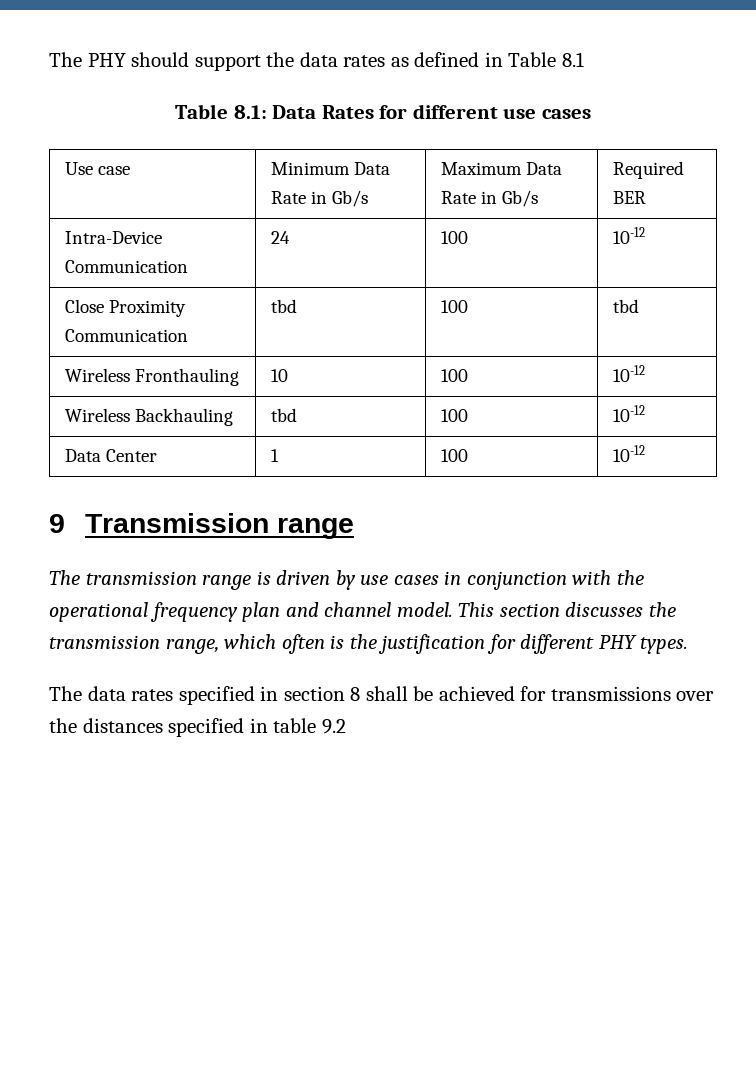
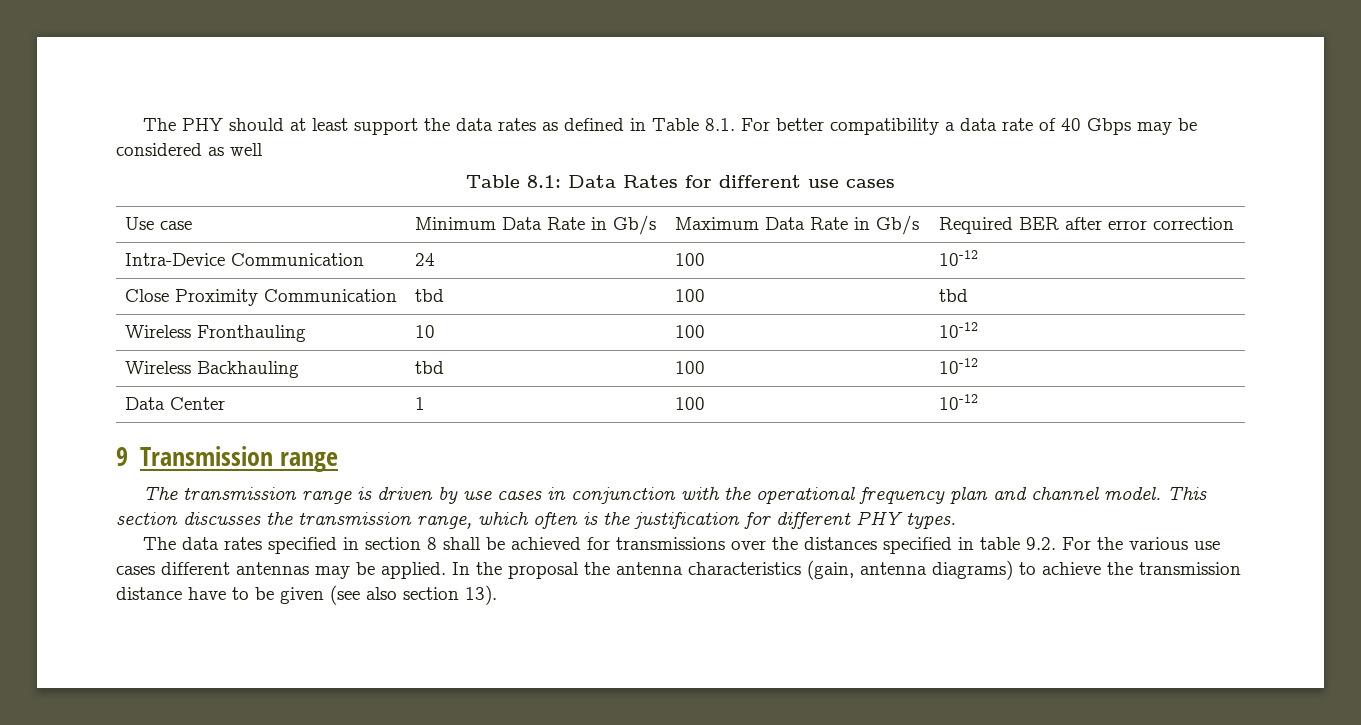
- The PHY should support the data rates as defined in Table 8.1
+ The PHY should at least support the data rates as defined in Table 8.1. For better compatibility a data rate of 40 Gbps may be considered as well
- Use case | Minimum Data Rate in Gb/s | Maximum Data Rate in Gb/s | Required BER
+ Use case | Minimum Data Rate in Gb/s | Maximum Data Rate in Gb/s | Required BER after error correction
- The data rates specified in section 8 shall be achieved for transmissions over the distances specified in table 9.2
+ The data rates specified in section 8 shall be achieved for transmissions over the distances specified in table 9.2. For the various use cases different antennas may be applied. In the proposal the antenna characteristics (gain, antenna diagrams) to achieve the transmission distance have to be given (see also section 13).

